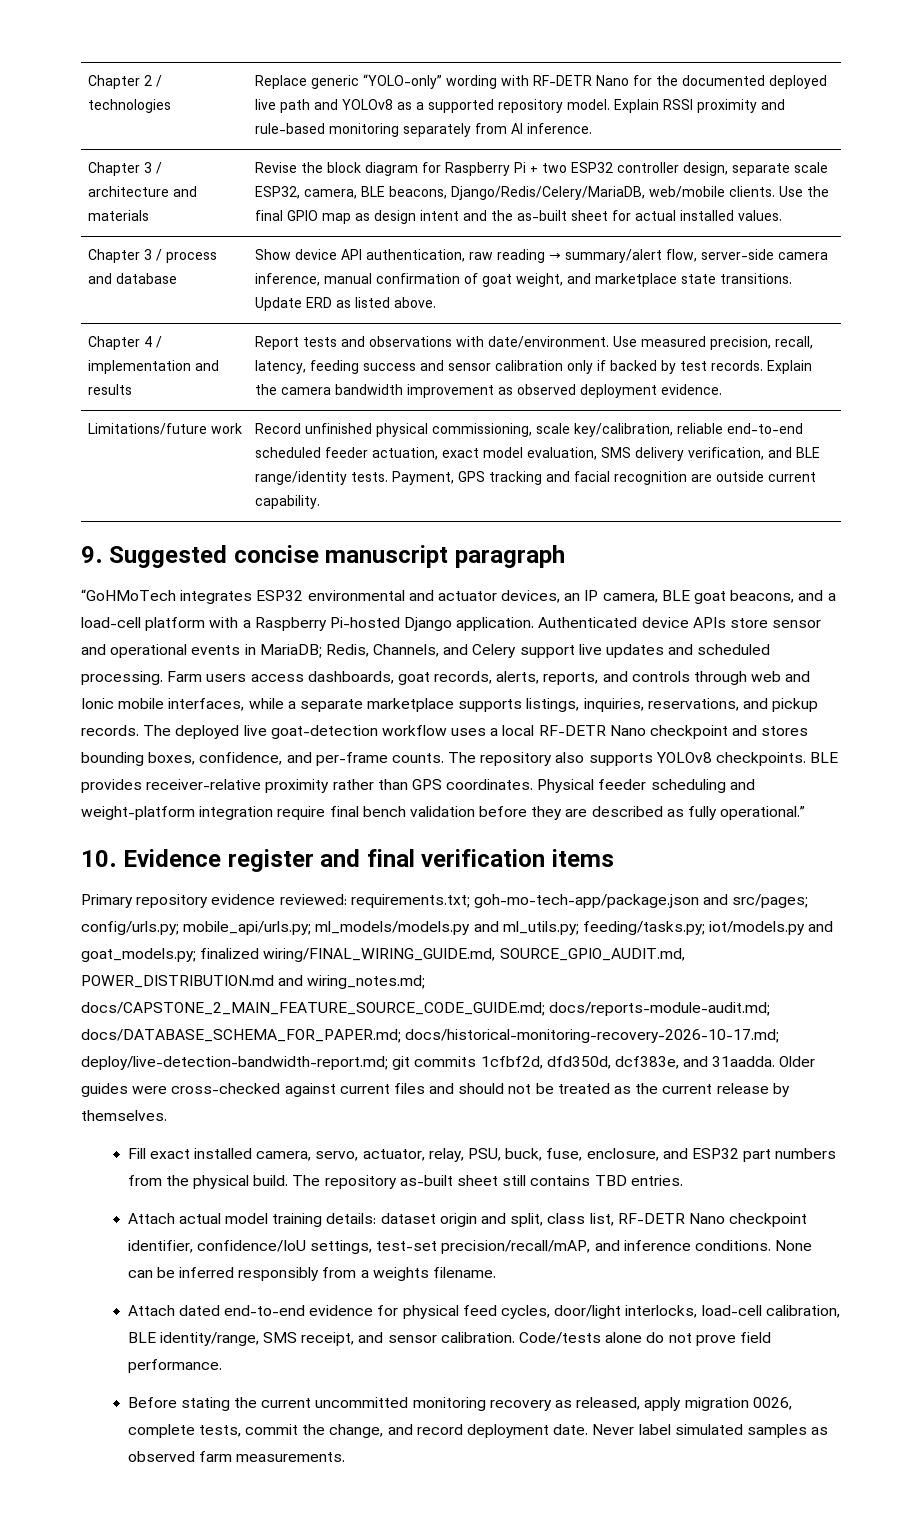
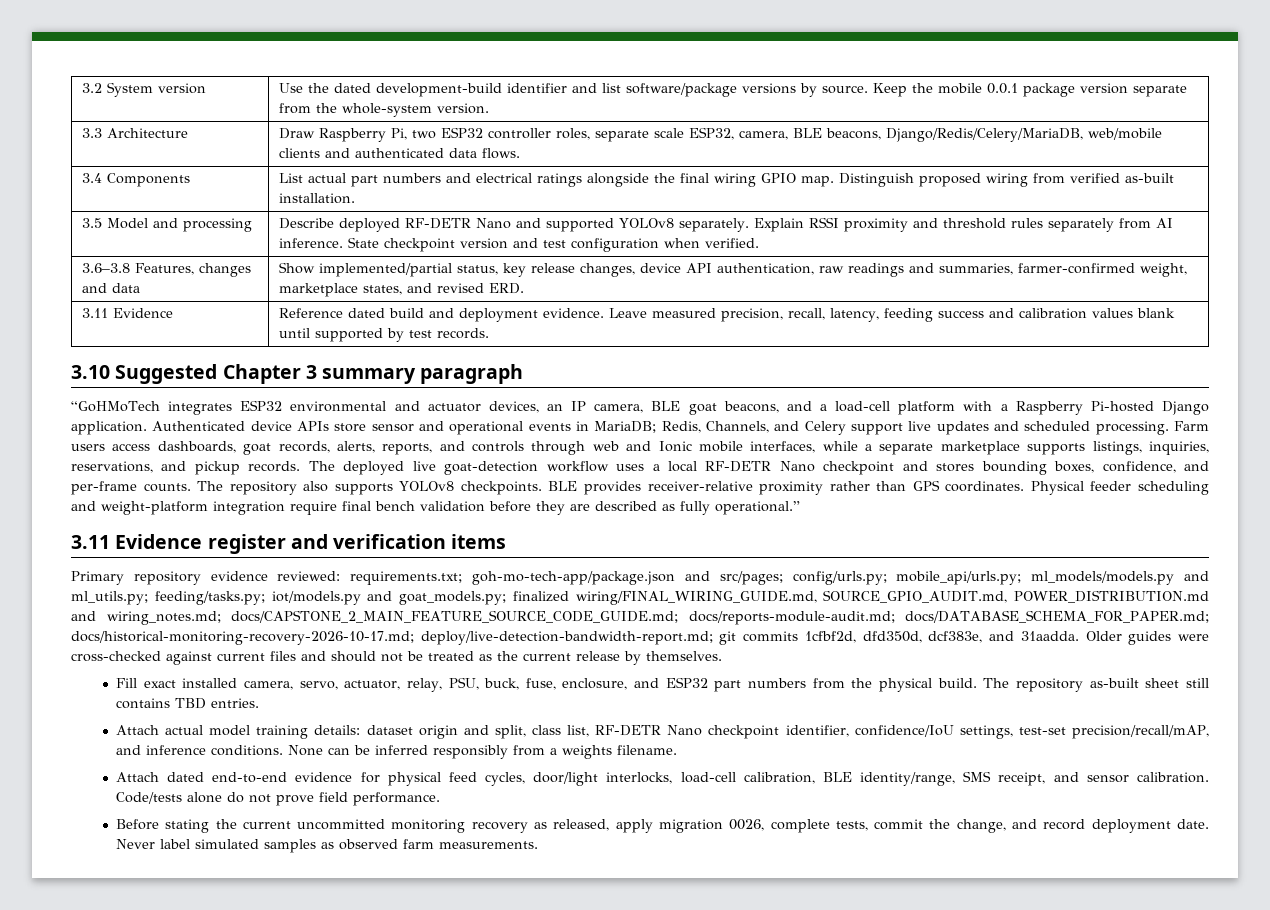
- Chapter 2 / technologies | Replace generic “YOLO-only” wording with RF-DETR Nano for the documented deployed live path and YOLOv8 as a supported repository model. Explain RSSI proximity and rule-based monitoring separately from AI inference.
- Chapter 3 / architecture and materials | Revise the block diagram for Raspberry Pi + two ESP32 controller design, separate scale ESP32, camera, BLE beacons, Django/Redis/Celery/MariaDB, web/mobile clients. Use the final GPIO map as design intent and the as-built sheet for actual installed values.
- Chapter 3 / process and database | Show device API authentication, raw reading → summary/alert flow, server-side camera inference, manual confirmation of goat weight, and marketplace state transitions. Update ERD as listed above.
- Chapter 4 / implementation and results | Report tests and observations with date/environment. Use measured precision, recall, latency, feeding success and sensor calibration only if backed by test records. Explain the camera bandwidth improvement as observed deployment evidence.
- Limitations/future work | Record unfinished physical commissioning, scale key/calibration, reliable end-to-end scheduled feeder actuation, exact model evaluation, SMS delivery verification, and BLE range/identity tests. Payment, GPS tracking and facial recognition are outside current capability.
- 9. Suggested concise manuscript paragraph
+ 3.2 System version | Use the dated development-build identifier and list software/package versions by source. Keep the mobile 0.0.1 package version separate from the whole-system version.
+ 3.3 Architecture | Draw Raspberry Pi, two ESP32 controller roles, separate scale ESP32, camera, BLE beacons, Django/Redis/Celery/MariaDB, web/mobile clients and authenticated data flows.
+ 3.4 Components | List actual part numbers and electrical ratings alongside the final wiring GPIO map. Distinguish proposed wiring from verified as-built installation.
+ 3.5 Model and processing | Describe deployed RF-DETR Nano and supported YOLOv8 separately. Explain RSSI proximity and threshold rules separately from AI inference. State checkpoint version and test configuration when verified.
+ 3.6–3.8 Features, changes and data | Show implemented/partial status, key release changes, device API authentication, raw readings and summaries, farmer-confirmed weight, marketplace states, and revised ERD.
+ 3.11 Evidence | Reference dated build and deployment evidence. Leave measured precision, recall, latency, feeding success and calibration values blank until supported by test records.
+ 3.10 Suggested Chapter 3 summary paragraph
- 10. Evidence register and final verification items
+ 3.11 Evidence register and verification items

